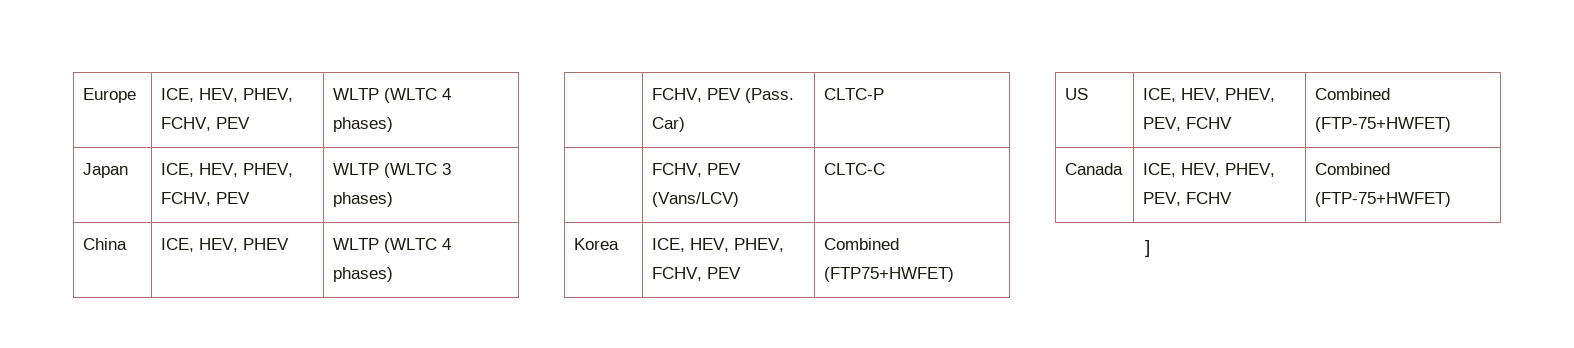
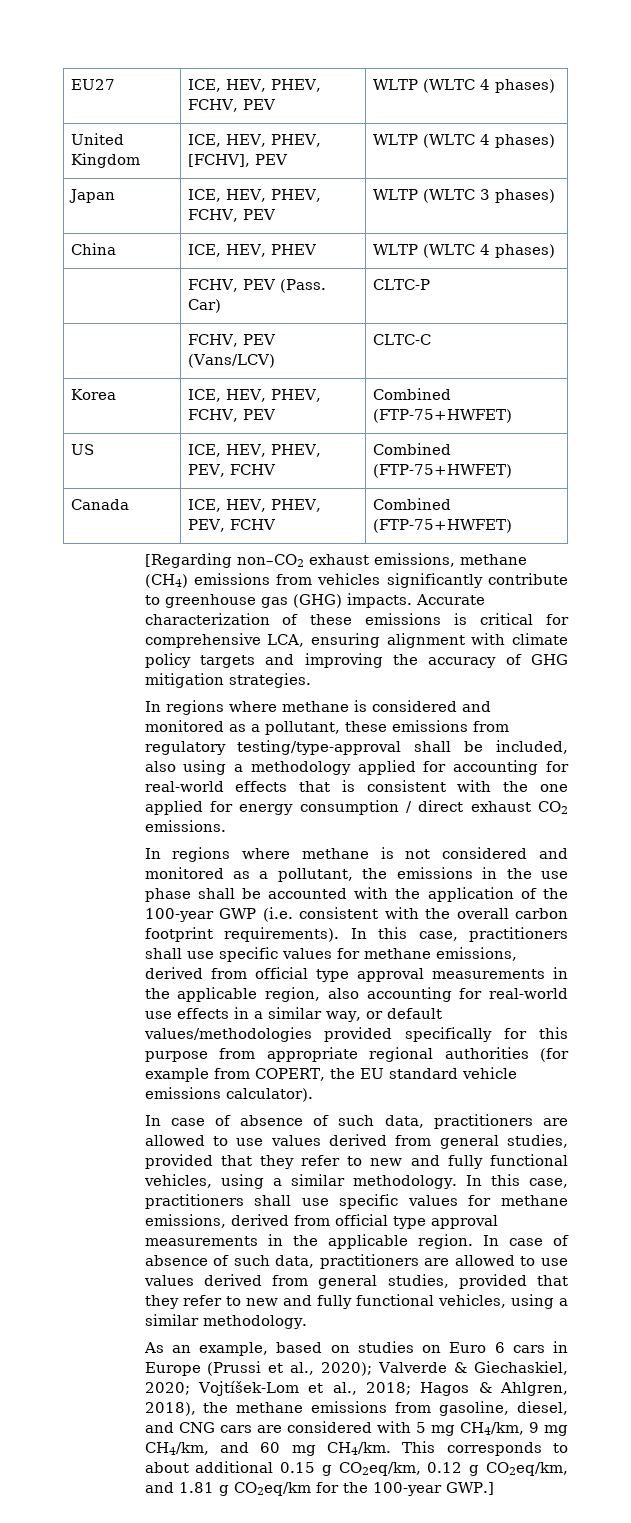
- Europe | ICE, HEV, PHEV, FCHV, PEV | WLTP (WLTC 4 phases)
+ EU27 | ICE, HEV, PHEV, FCHV, PEV | WLTP (WLTC 4 phases)
+ United Kingdom | ICE, HEV, PHEV, [FCHV], PEV | WLTP (WLTC 4 phases)
- Korea | ICE, HEV, PHEV, FCHV, PEV | Combined (FTP75+HWFET)
+ Korea | ICE, HEV, PHEV, FCHV, PEV | Combined (FTP-75+HWFET)
- ]
+ [Regarding non–CO2 exhaust emissions, methane (CH4) emissions from vehicles significantly contribute to greenhouse gas (GHG) impacts. Accurate characterization of these emissions is critical for comprehensive LCA, ensuring alignment with climate policy targets and improving the accuracy of GHG mitigation strategies.
+ In regions where methane is considered and monitored as a pollutant, these emissions from regulatory testing/type-approval shall be included, also using a methodology applied for accounting for real-world effects that is consistent with the one applied for energy consumption / direct exhaust CO2 emissions.
+ In regions where methane is not considered and monitored as a pollutant, the emissions in the use phase shall be accounted with the application of the 100-year GWP (i.e. consistent with the overall carbon footprint requirements). In this case, practitioners shall use specific values for methane emissions, derived from official type approval measurements in the applicable region, also accounting for real-world use effects in a similar way, or default values/methodologies provided specifically for this purpose from appropriate regional authorities (for example from COPERT, the EU standard vehicle emissions calculator).
+ In case of absence of such data, practitioners are allowed to use values derived from general studies, provided that they refer to new and fully functional vehicles, using a similar methodology. In this case, practitioners shall use specific values for methane emissions, derived from official type approval measurements in the applicable region. In case of absence of such data, practitioners are allowed to use values derived from general studies, provided that they refer to new and fully functional vehicles, using a similar methodology.
+ As an example, based on studies on Euro 6 cars in Europe (Prussi et al., 2020); Valverde & Giechaskiel, 2020; Vojtíšek-Lom et al., 2018; Hagos & Ahlgren, 2018), the methane emissions from gasoline, diesel, and CNG cars are considered with 5 mg CH4/km, 9 mg CH4/km, and 60 mg CH4/km. This corresponds to about additional 0.15 g CO2eq/km, 0.12 g CO2eq/km, and 1.81 g CO2eq/km for the 100-year GWP.]

